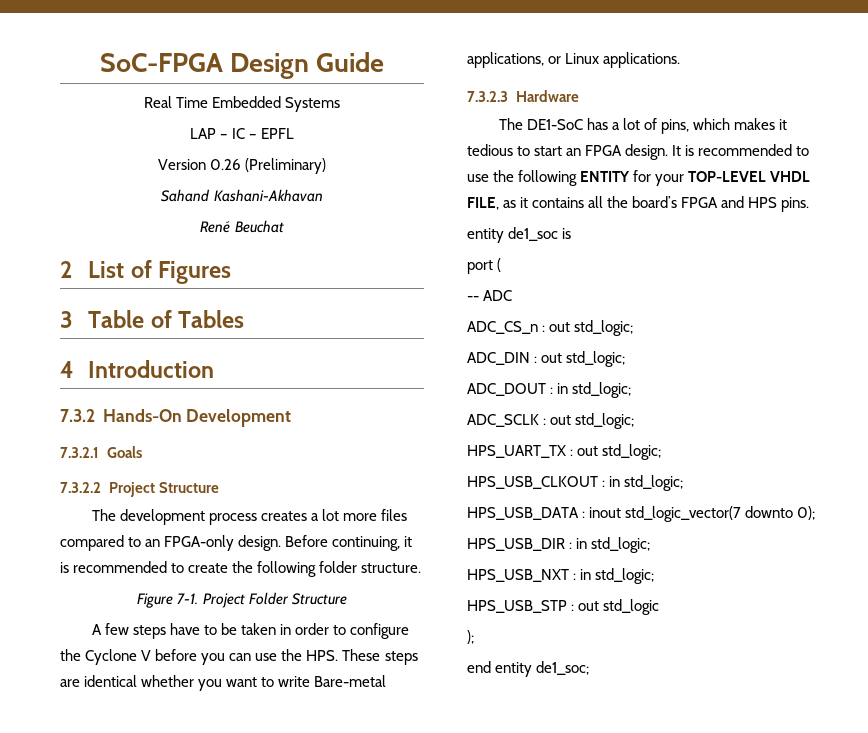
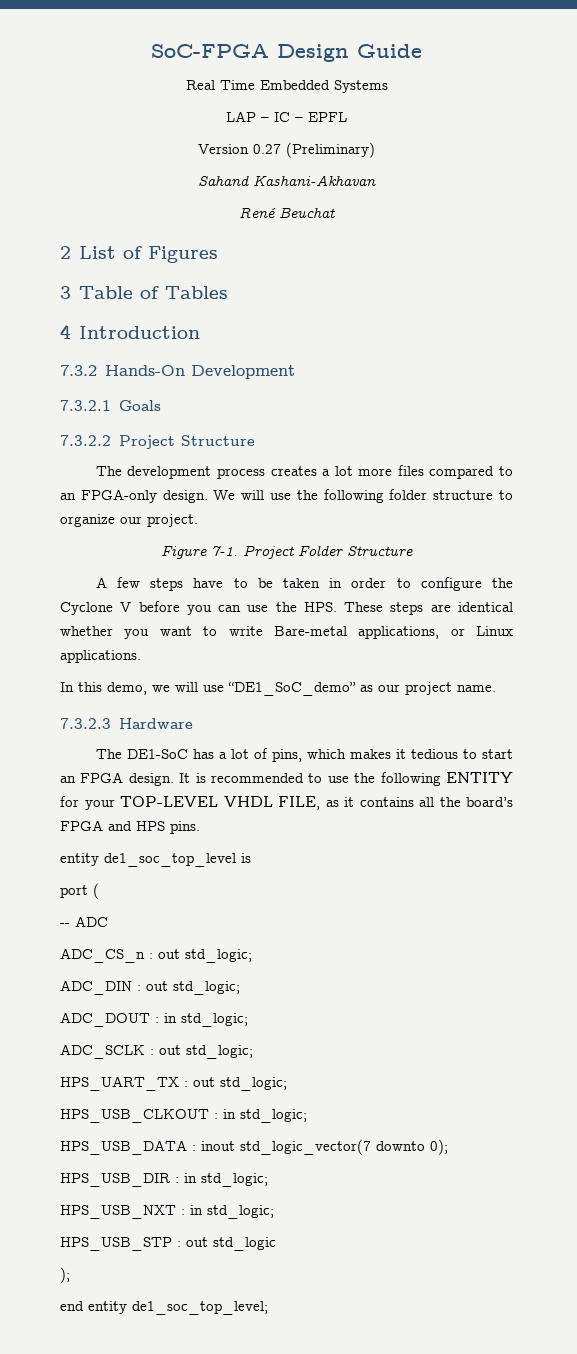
- Version 0.26 (Preliminary)
+ Version 0.27 (Preliminary)
- Before continuing, it is recommended to create the following folder structure.
+ We will use the following folder structure to organize our project.
+ In this demo, we will use “DE1_SoC_demo” as our project name.
- entity de1_soc is
+ entity de1_soc_top_level is
- end entity de1_soc;
+ end entity de1_soc_top_level;

